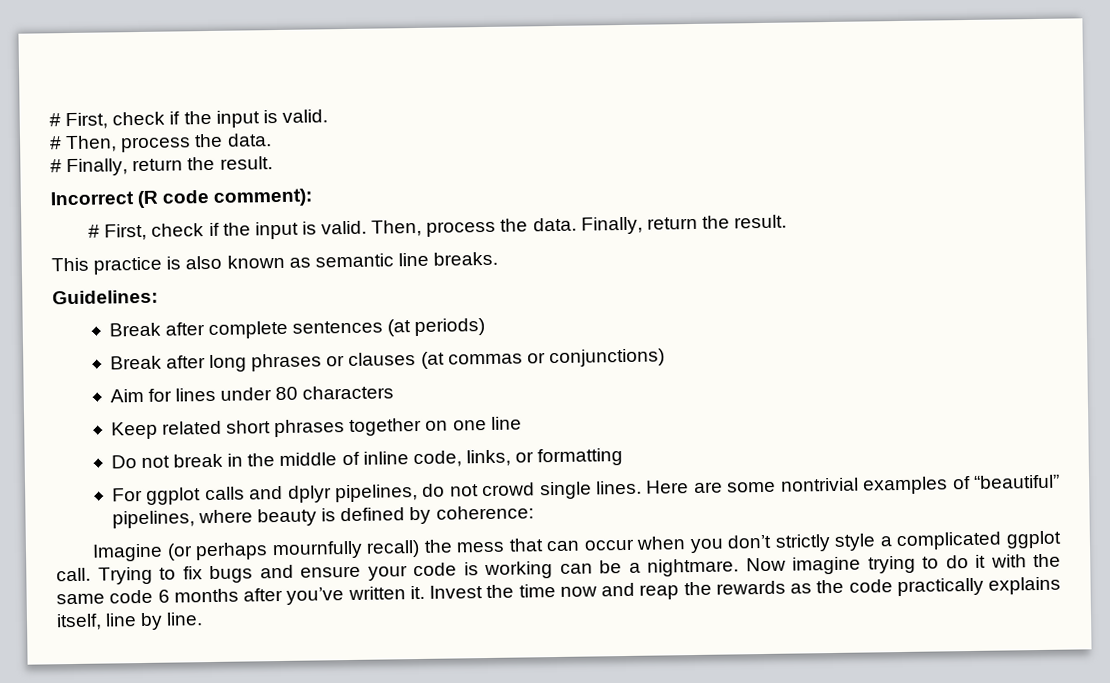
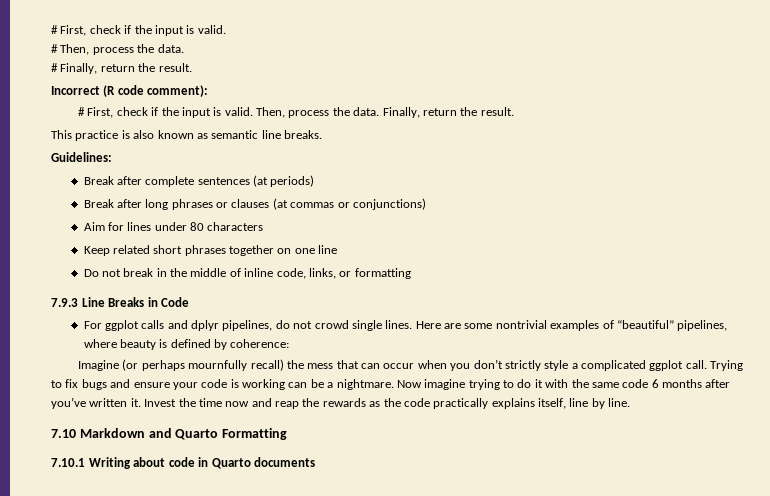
+ 7.9.3 Line Breaks in Code
+ 7.10 Markdown and Quarto Formatting
+ 7.10.1 Writing about code in Quarto documents

